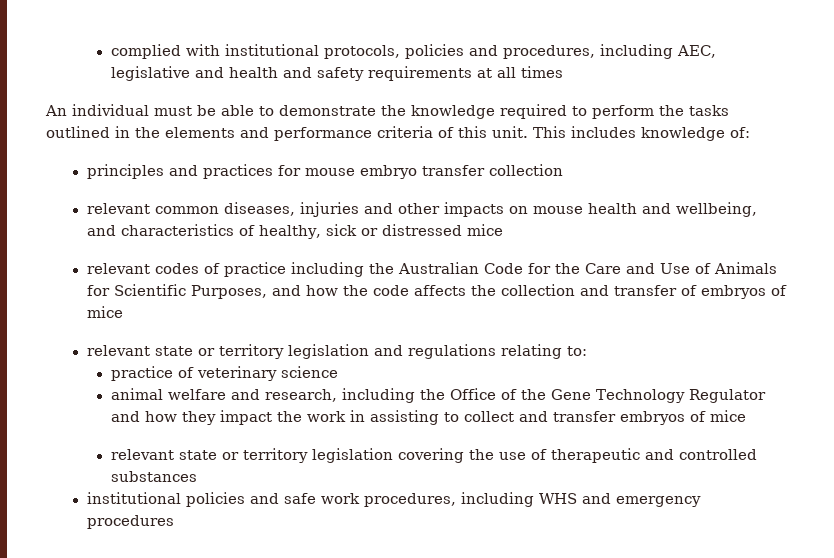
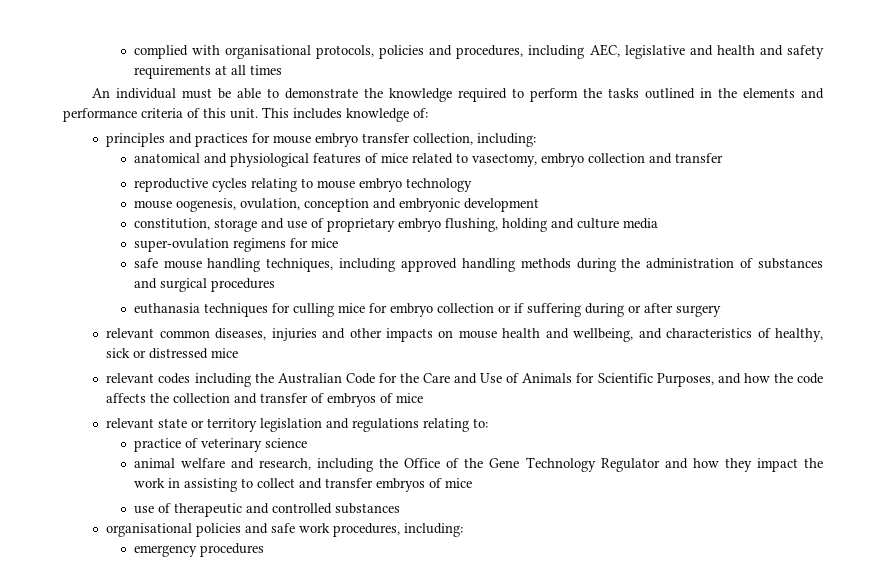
- complied with institutional protocols, policies and procedures, including AEC, legislative and health and safety requirements at all times
+ complied with organisational protocols, policies and procedures, including AEC, legislative and health and safety requirements at all times
- principles and practices for mouse embryo transfer collection
+ principles and practices for mouse embryo transfer collection, including:
+ anatomical and physiological features of mice related to vasectomy, embryo collection and transfer
+ reproductive cycles relating to mouse embryo technology
+ mouse oogenesis, ovulation, conception and embryonic development
+ constitution, storage and use of proprietary embryo flushing, holding and culture media
+ super-ovulation regimens for mice
+ safe mouse handling techniques, including approved handling methods during the administration of substances and surgical procedures
+ euthanasia techniques for culling mice for embryo collection or if suffering during or after surgery
- relevant codes of practice including the Australian Code for the Care and Use of Animals for Scientific Purposes, and how the code affects the collection and transfer of embryos of mice
+ relevant codes including the Australian Code for the Care and Use of Animals for Scientific Purposes, and how the code affects the collection and transfer of embryos of mice
- relevant state or territory legislation covering the use of therapeutic and controlled substances
+ use of therapeutic and controlled substances
- institutional policies and safe work procedures, including WHS and emergency procedures
+ organisational policies and safe work procedures, including:
+ emergency procedures

